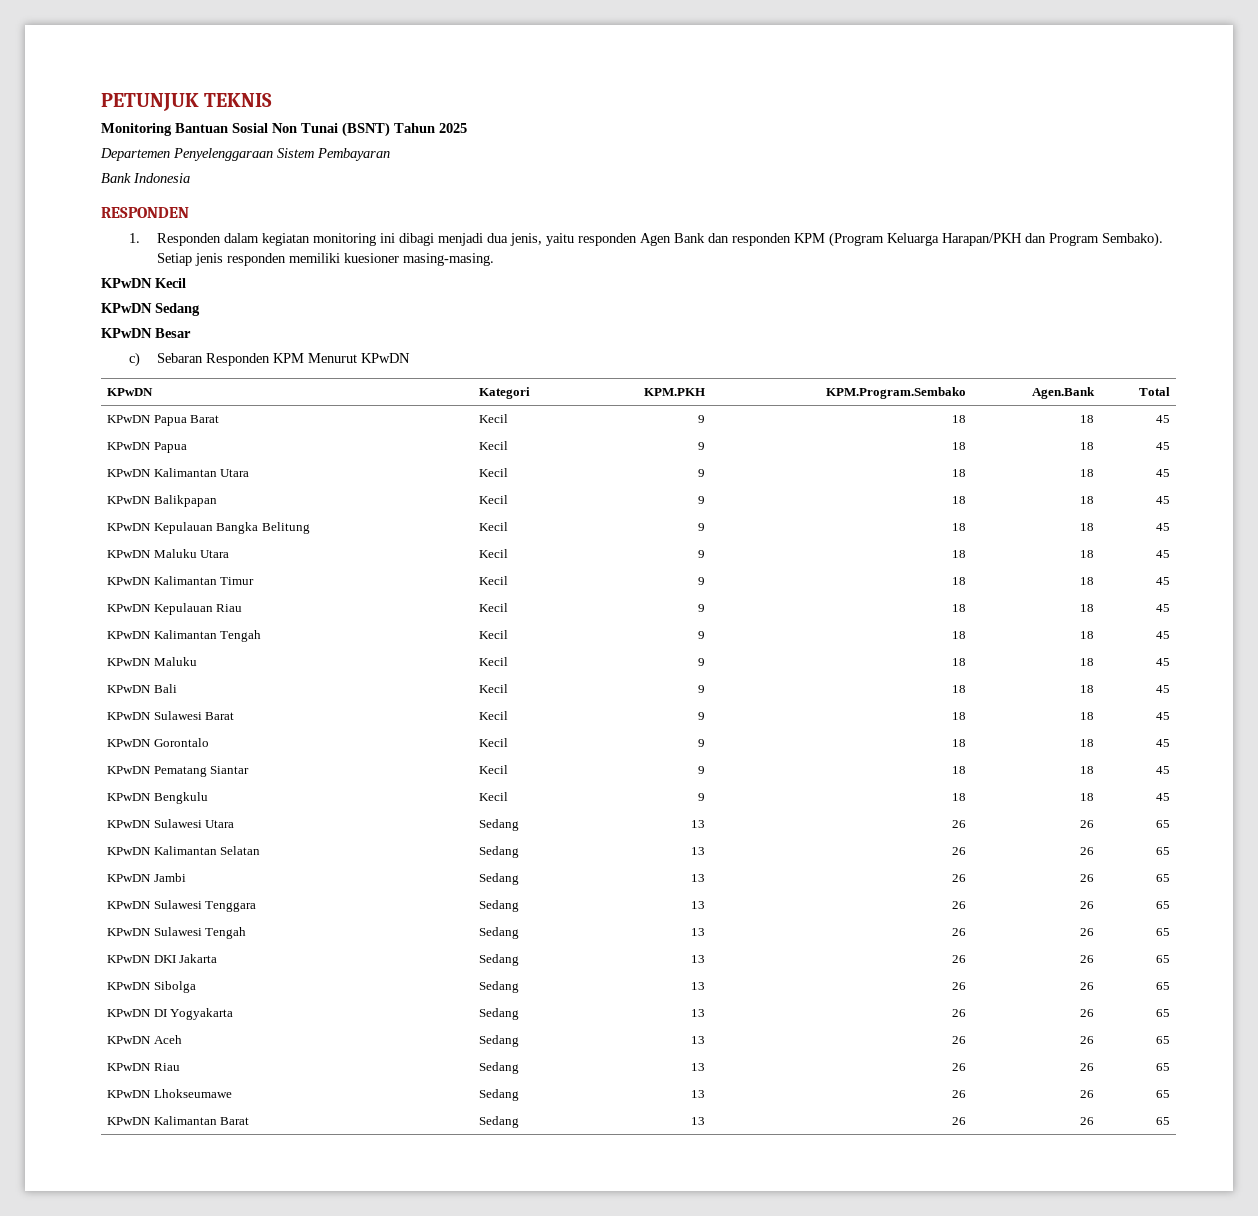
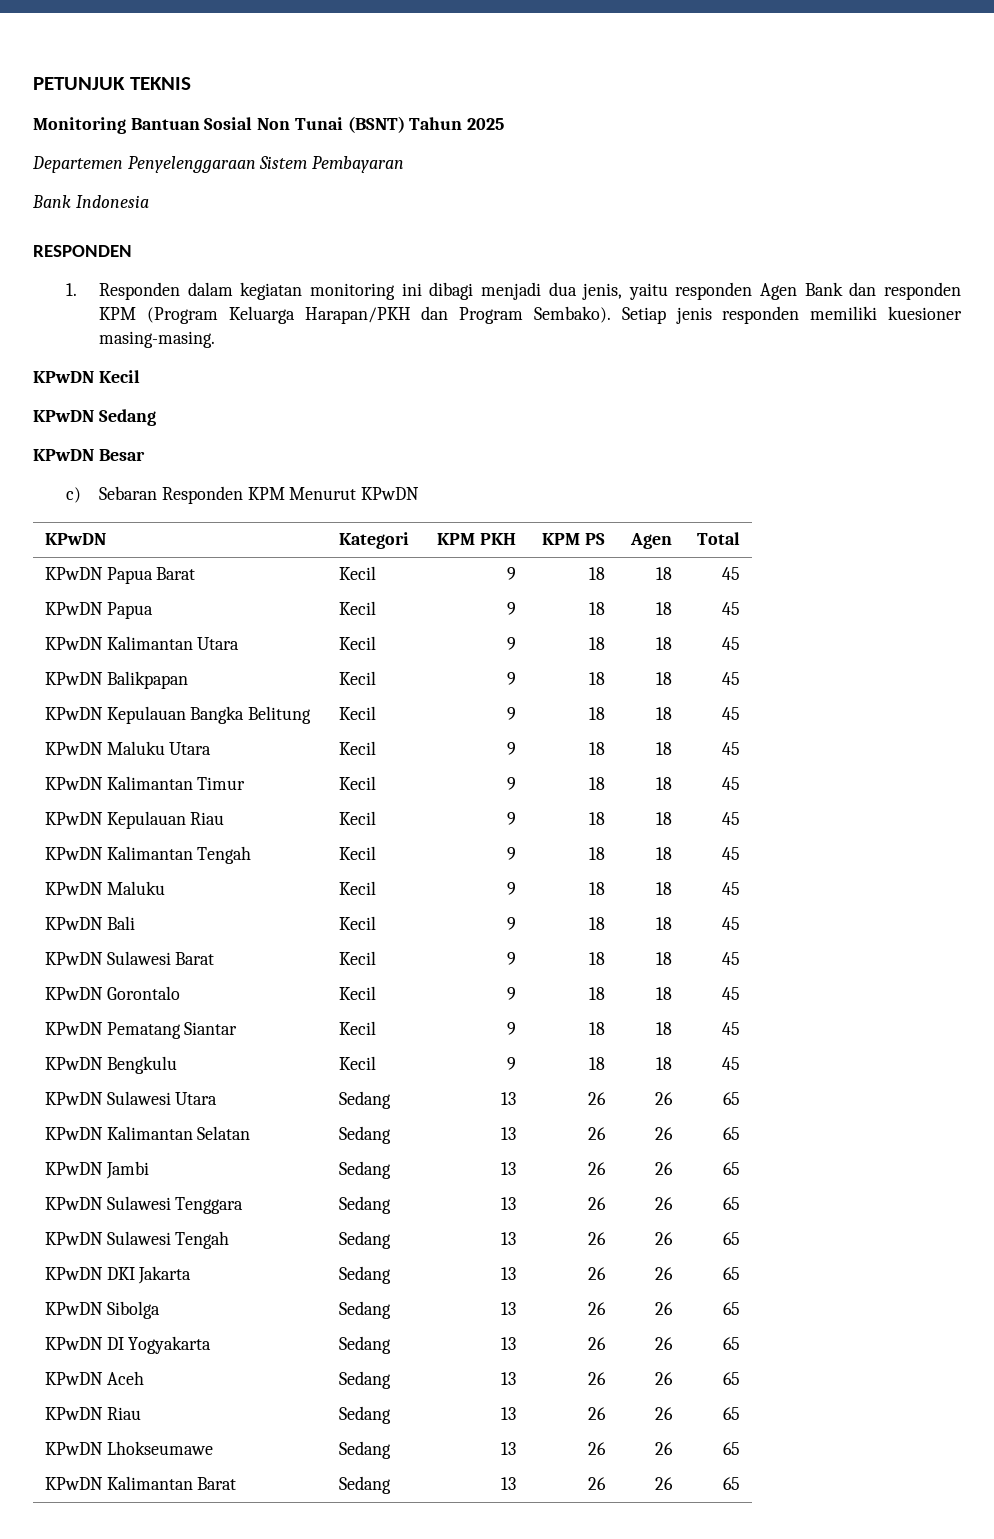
- KPwDN | Kategori | KPM.PKH | KPM.Program.Sembako | Agen.Bank | Total
+ KPwDN | Kategori | KPM PKH | KPM PS | Agen | Total

